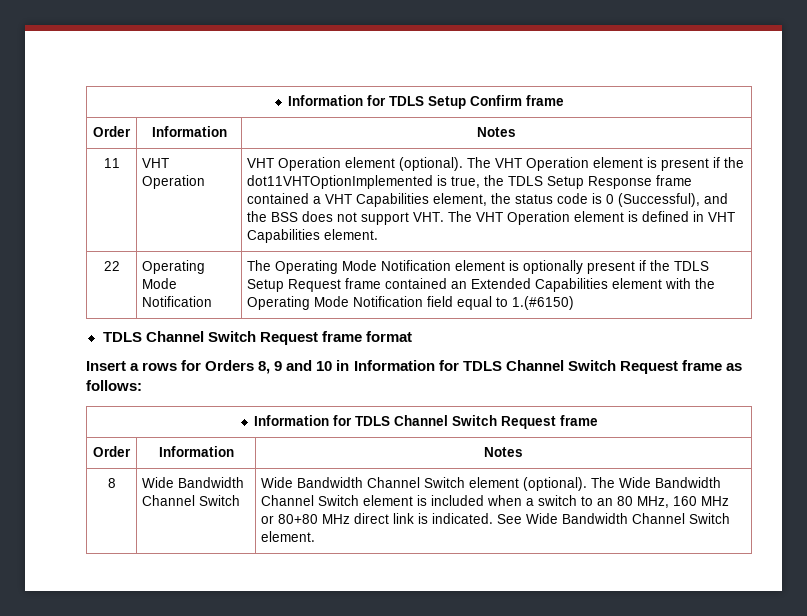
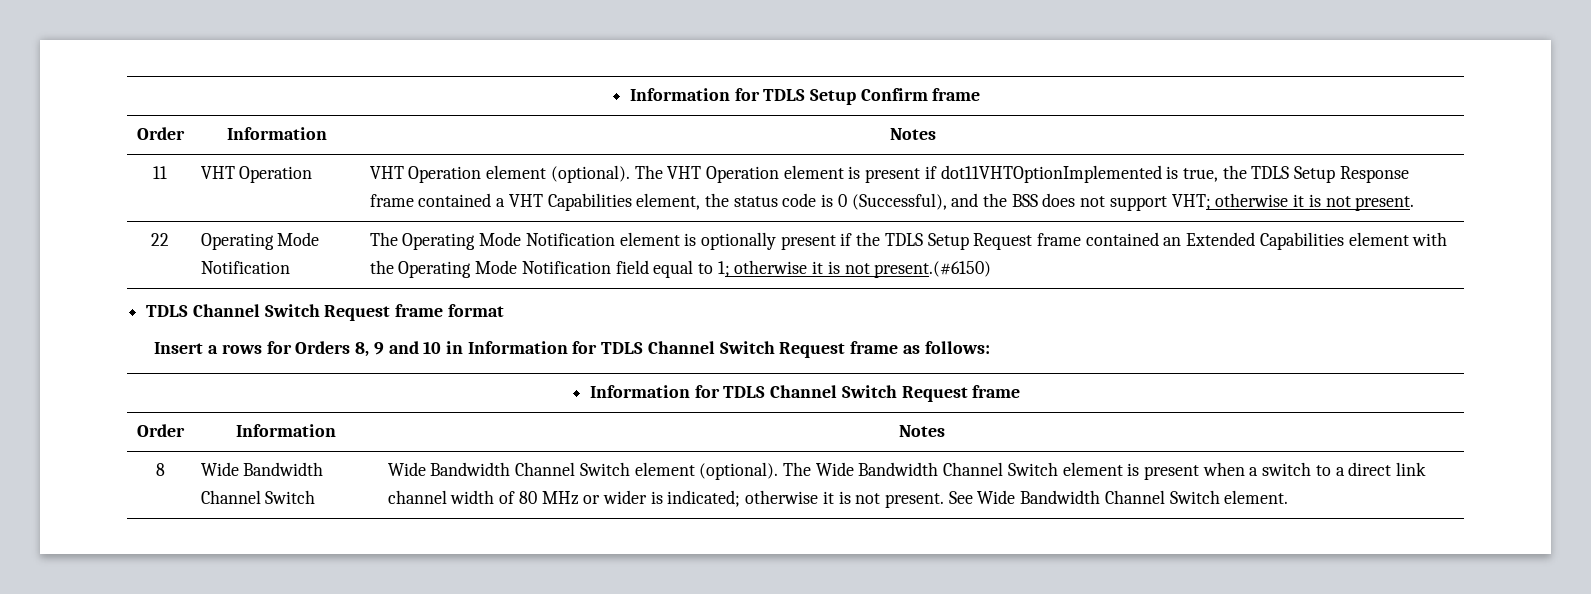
- The VHT Operation element is present if the dot11VHTOptionImplemented is true, the TDLS Setup Response frame contained a VHT Capabilities element, the status code is 0 (Successful), and the BSS does not support VHT. The VHT Operation element is defined in VHT Capabilities element.
+ The VHT Operation element is present if dot11VHTOptionImplemented is true, the TDLS Setup Response frame contained a VHT Capabilities element, the status code is 0 (Successful), and the BSS does not support VHT; otherwise it is not present.
- 22 | Operating Mode Notification | The Operating Mode Notification element is optionally present if the TDLS Setup Request frame contained an Extended Capabilities element with the Operating Mode Notification field equal to 1.(#6150)
+ 22 | Operating Mode Notification | The Operating Mode Notification element is optionally present if the TDLS Setup Request frame contained an Extended Capabilities element with the Operating Mode Notification field equal to 1; otherwise it is not present.(#6150)
- The Wide Bandwidth Channel Switch element is included when a switch to an 80 MHz, 160 MHz or 80+80 MHz direct link is indicated.
+ The Wide Bandwidth Channel Switch element is present when a switch to a direct link channel width of 80 MHz or wider is indicated; otherwise it is not present.

